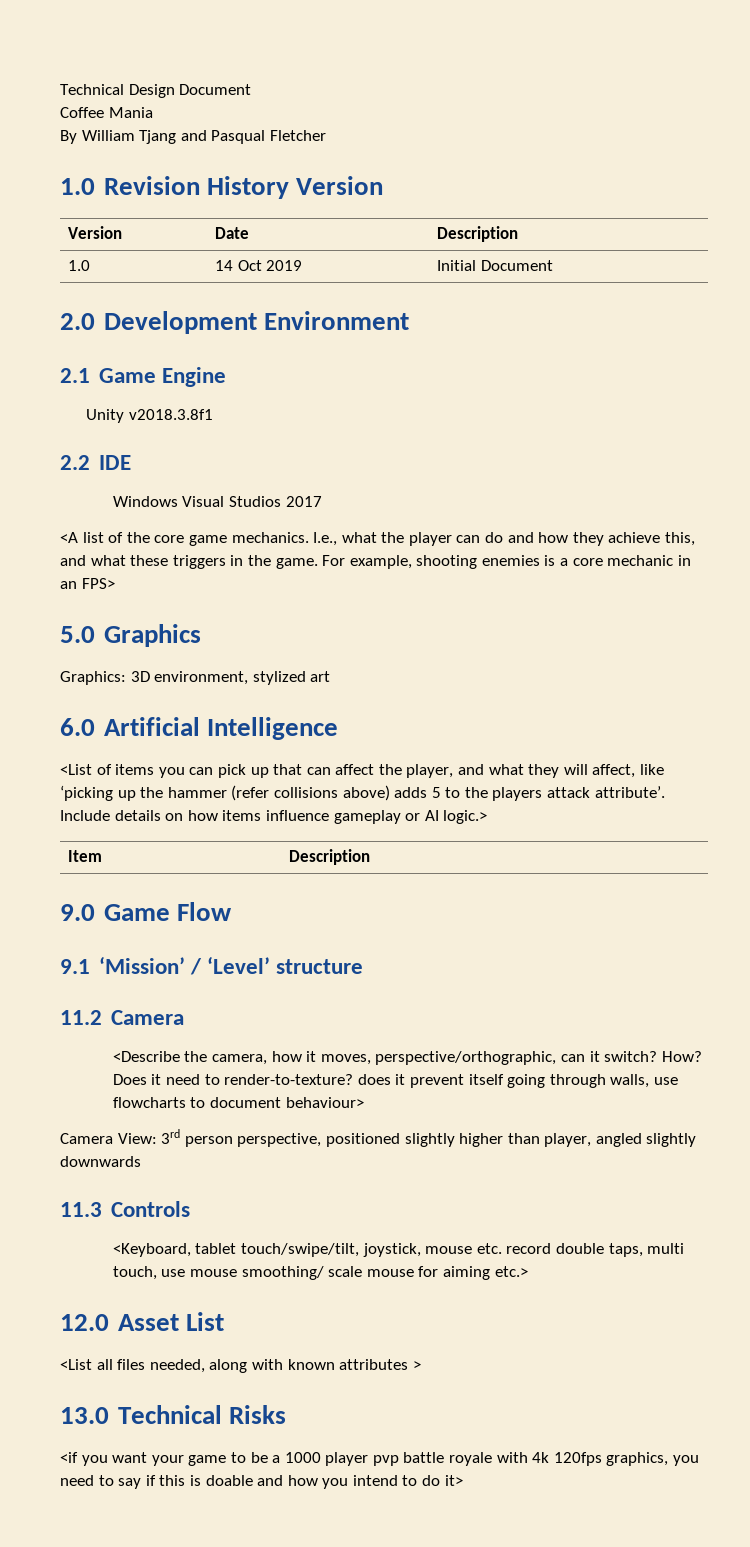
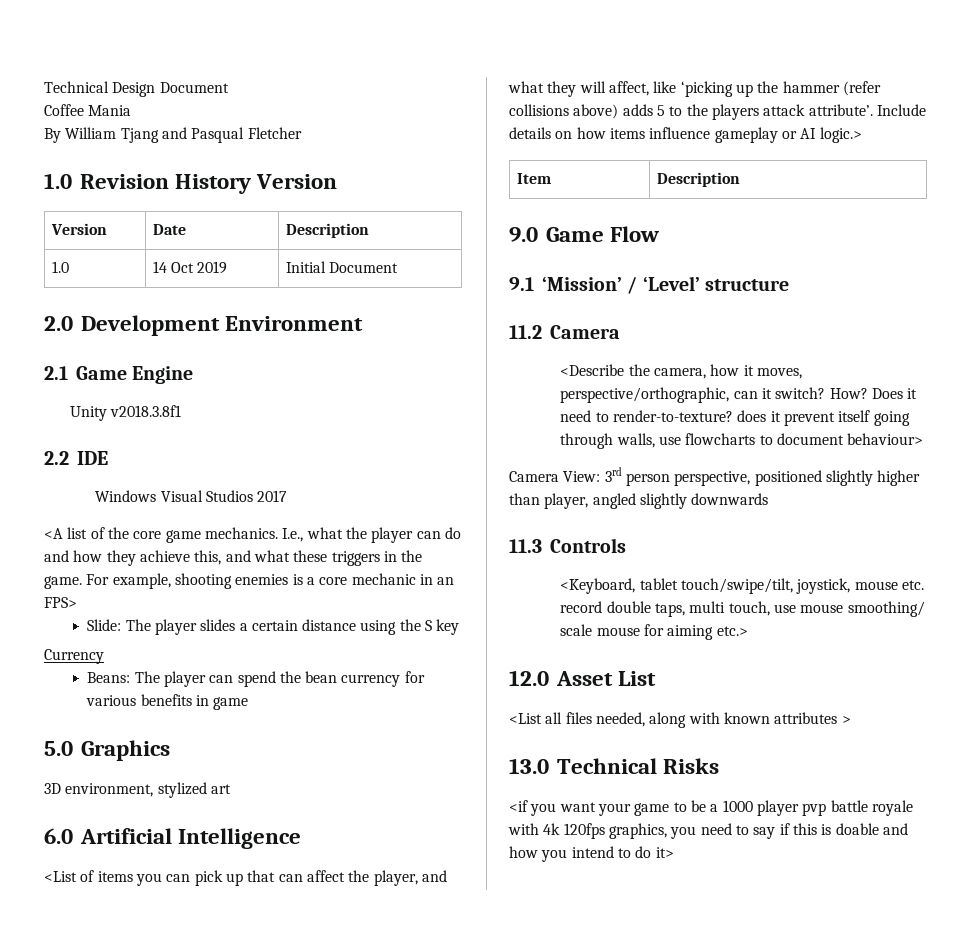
+ Slide: The player slides a certain distance using the S key
+ Currency
+ Beans: The player can spend the bean currency for various benefits in game
- Graphics: 3D environment, stylized art
+ 3D environment, stylized art

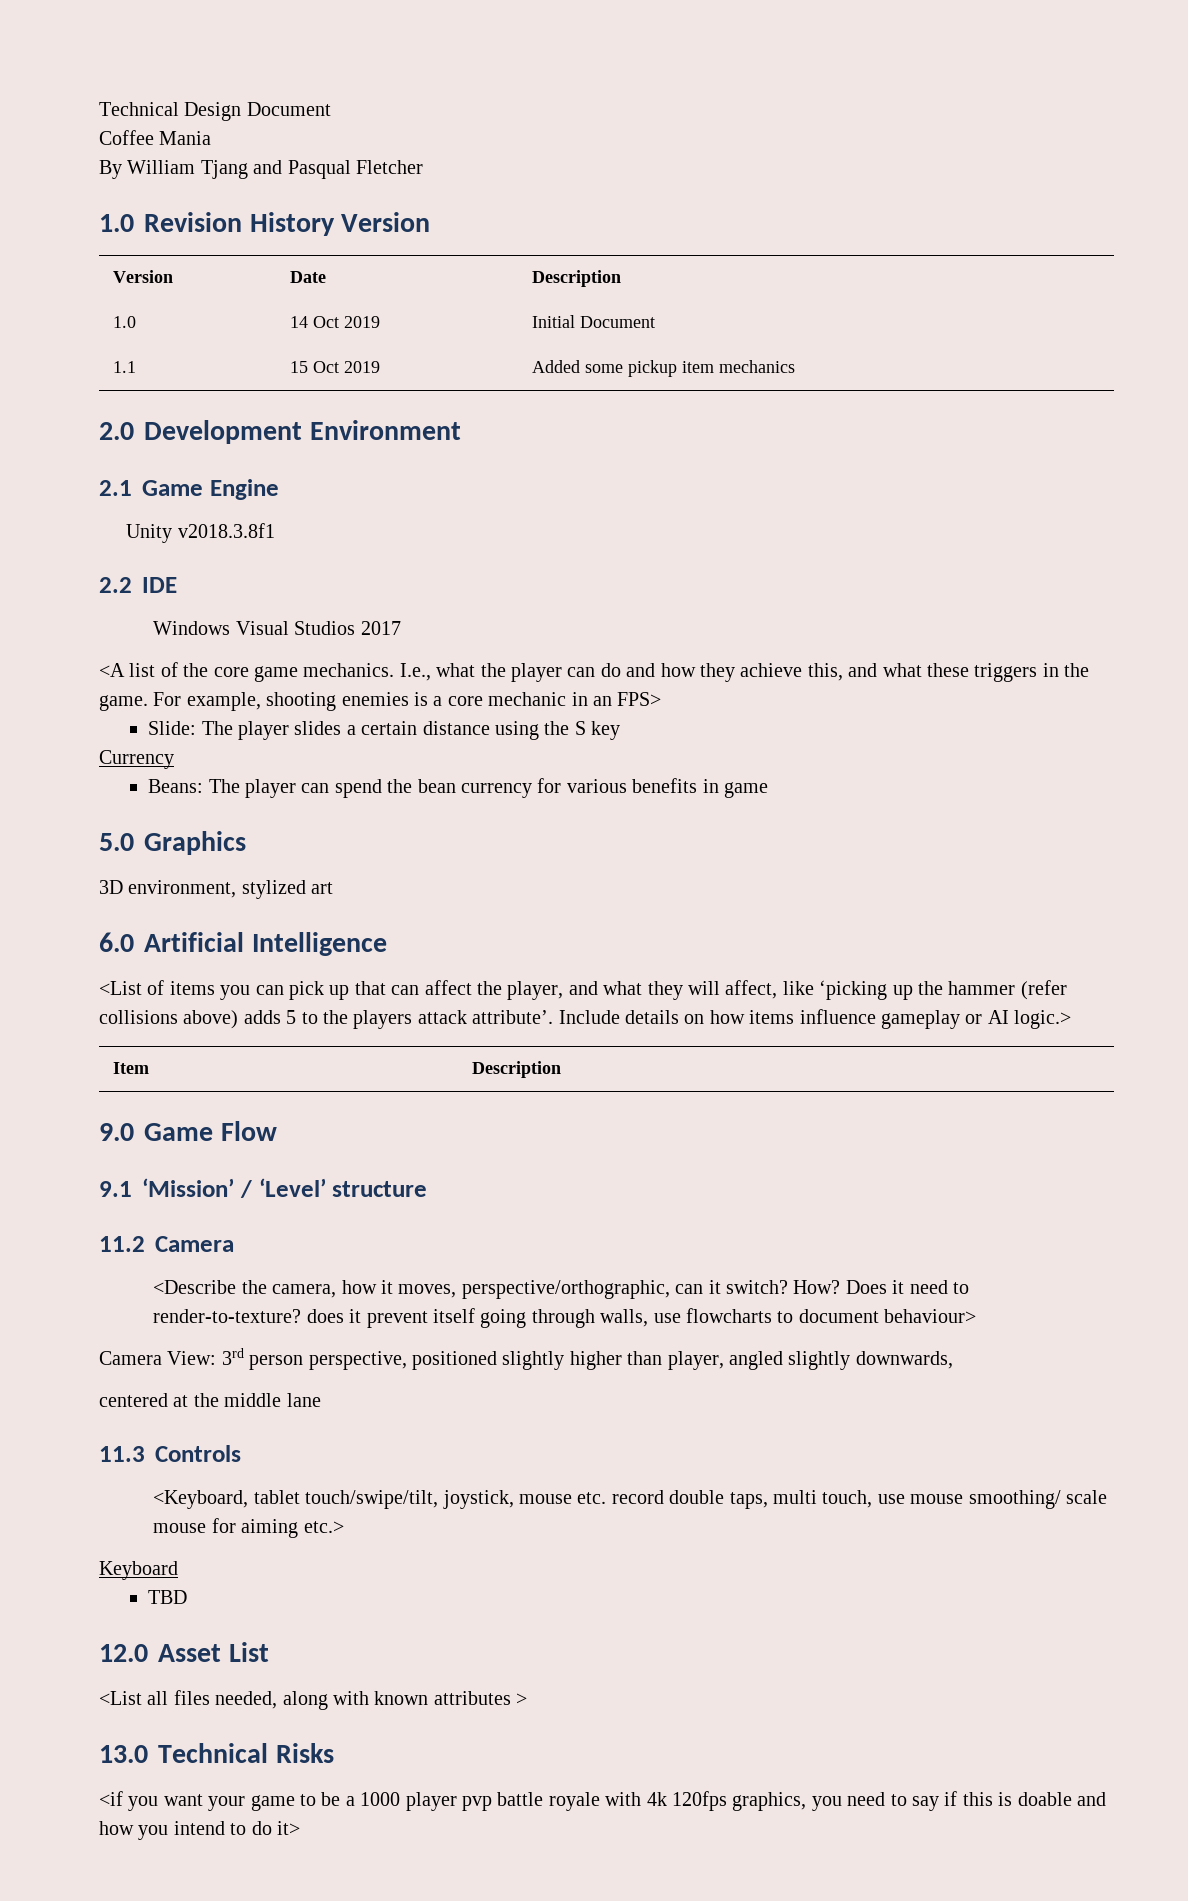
+ 1.1 | 15 Oct 2019 | Added some pickup item mechanics
- Camera View: 3rd person perspective, positioned slightly higher than player, angled slightly downwards
+ Camera View: 3rd person perspective, positioned slightly higher than player, angled slightly downwards,
+ centered at the middle lane
+ Keyboard
+ TBD

